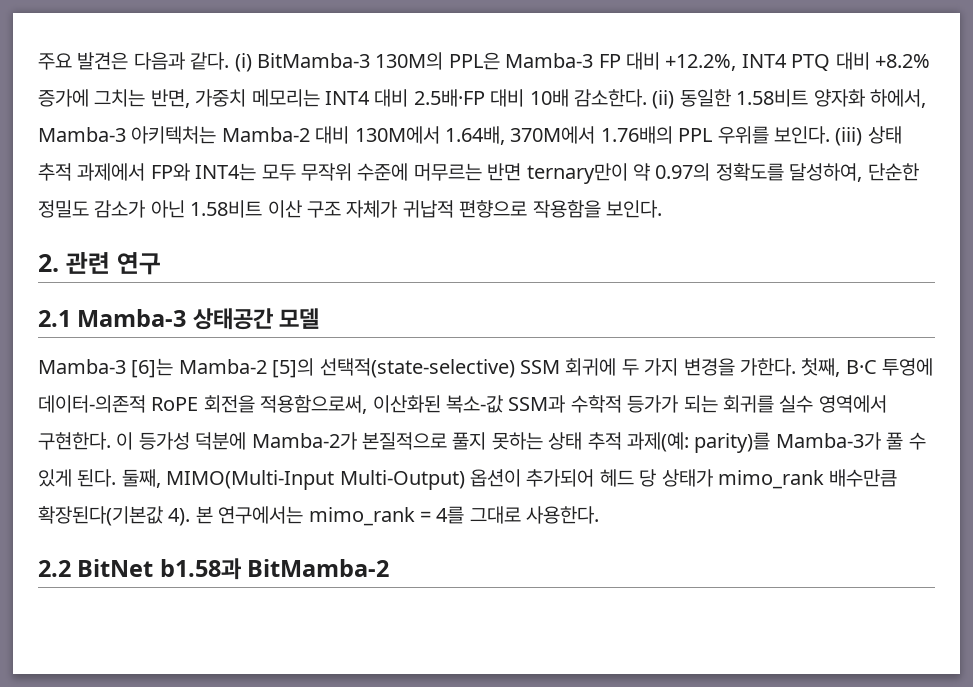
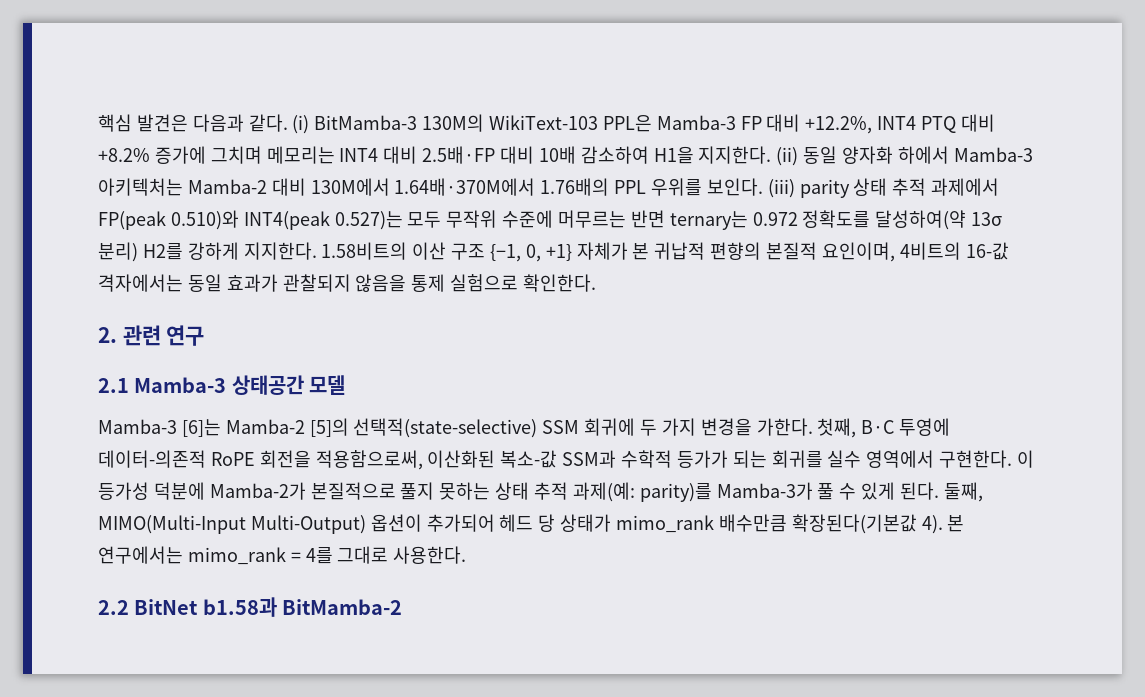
- 주요 발견은 다음과 같다.
+ 핵심 발견은 다음과 같다.
- (i) BitMamba-3 130M의 PPL은 Mamba-3 FP 대비 +12.2%, INT4 PTQ 대비 +8.2% 증가에 그치는 반면, 가중치 메모리는 INT4 대비 2.5배·FP 대비 10배 감소한다. (ii) 동일한 1.58비트 양자화 하에서, Mamba-3 아키텍처는 Mamba-2 대비 130M에서 1.64배, 370M에서 1.76배의 PPL 우위를 보인다.
+ (i) BitMamba-3 130M의 WikiText-103 PPL은 Mamba-3 FP 대비 +12.2%, INT4 PTQ 대비 +8.2% 증가에 그치며 메모리는 INT4 대비 2.5배·FP 대비 10배 감소하여 H1을 지지한다. (ii) 동일 양자화 하에서 Mamba-3 아키텍처는 Mamba-2 대비 130M에서 1.64배·370M에서 1.76배의 PPL 우위를 보인다.
- (iii) 상태 추적 과제에서 FP와 INT4는 모두 무작위 수준에 머무르는 반면 ternary만이 약 0.97의 정확도를 달성하여, 단순한 정밀도 감소가 아닌 1.58비트 이산 구조 자체가 귀납적 편향으로 작용함을 보인다.
+ (iii) parity 상태 추적 과제에서 FP(peak 0.510)와 INT4(peak 0.527)는 모두 무작위 수준에 머무르는 반면 ternary는 0.972 정확도를 달성하여(약 13σ 분리) H2를 강하게 지지한다. 1.58비트의 이산 구조 {−1, 0, +1} 자체가 본 귀납적 편향의 본질적 요인이며, 4비트의 16-값 격자에서는 동일 효과가 관찰되지 않음을 통제 실험으로 확인한다.

